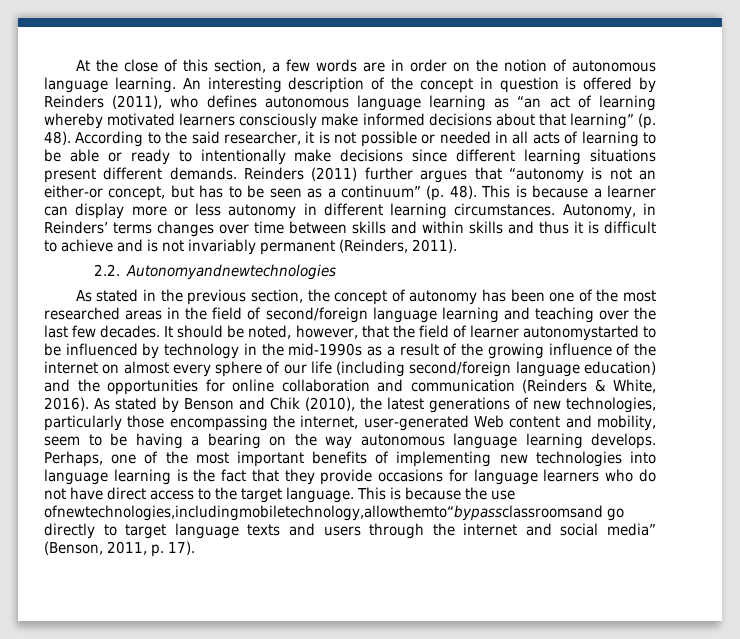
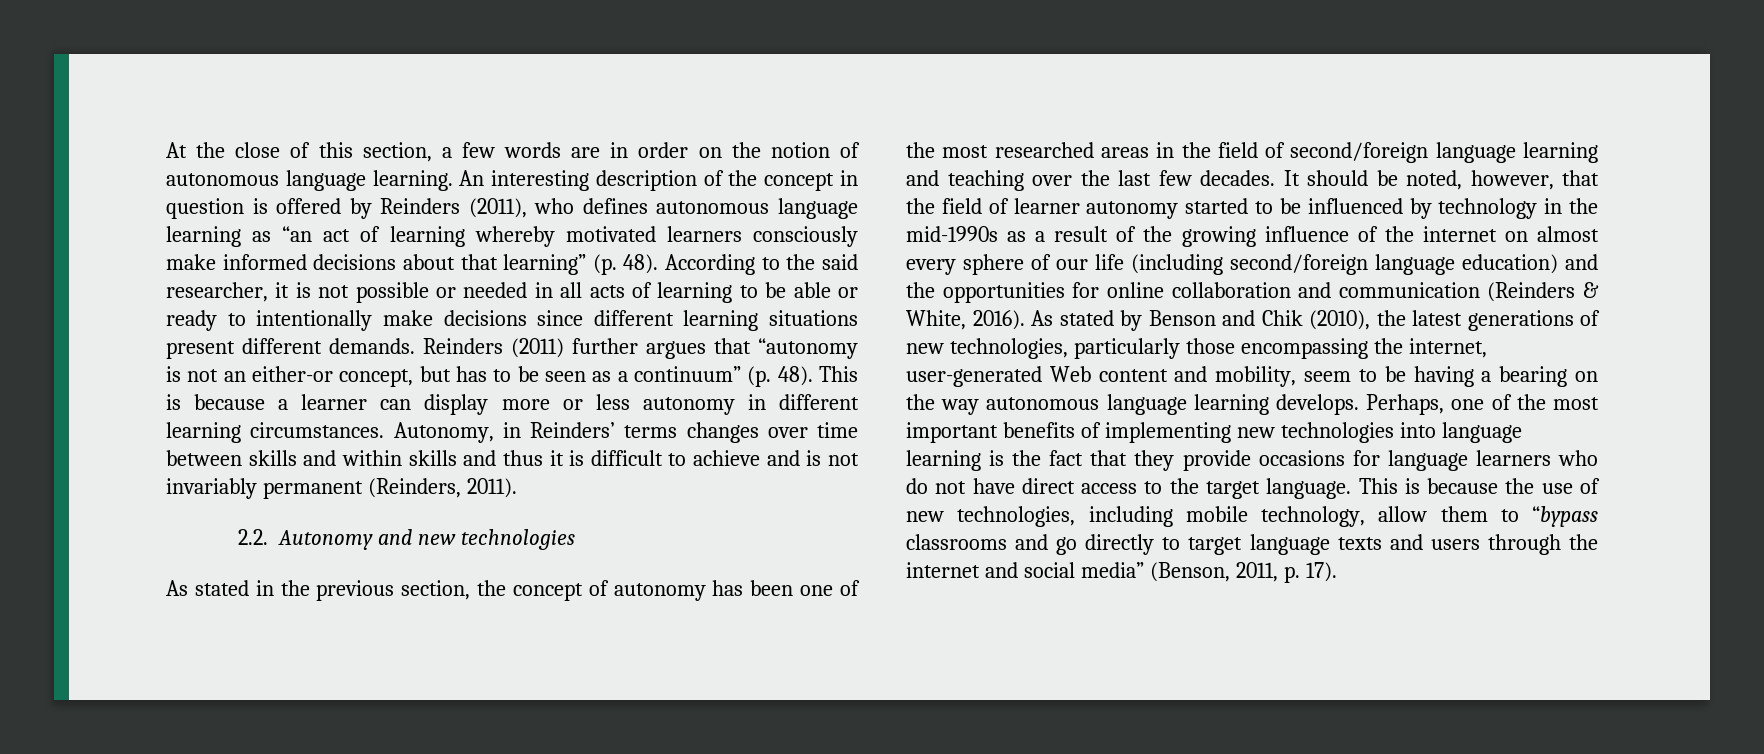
- 2.2. Autonomyandnewtechnologies
+ 2.2. Autonomy and new technologies
- It should be noted, however, that the field of learner autonomystarted to be influenced by technology in the mid-1990s as a result of the growing influence of the internet on almost every sphere of our life (including second/foreign language education) and the opportunities for online collaboration and communication (Reinders & White, 2016).
+ It should be noted, however, that the field of learner autonomy started to be influenced by technology in the mid-1990s as a result of the growing influence of the internet on almost every sphere of our life (including second/foreign language education) and the opportunities for online collaboration and communication (Reinders & White, 2016).
- This is because the use ofnewtechnologies,includingmobiletechnology,allowthemto“bypassclassroomsand go directly to target language texts and users through the internet and social media” (Benson, 2011, p. 17).
+ This is because the use of new technologies, including mobile technology, allow them to “bypass classrooms and go directly to target language texts and users through the internet and social media” (Benson, 2011, p. 17).

